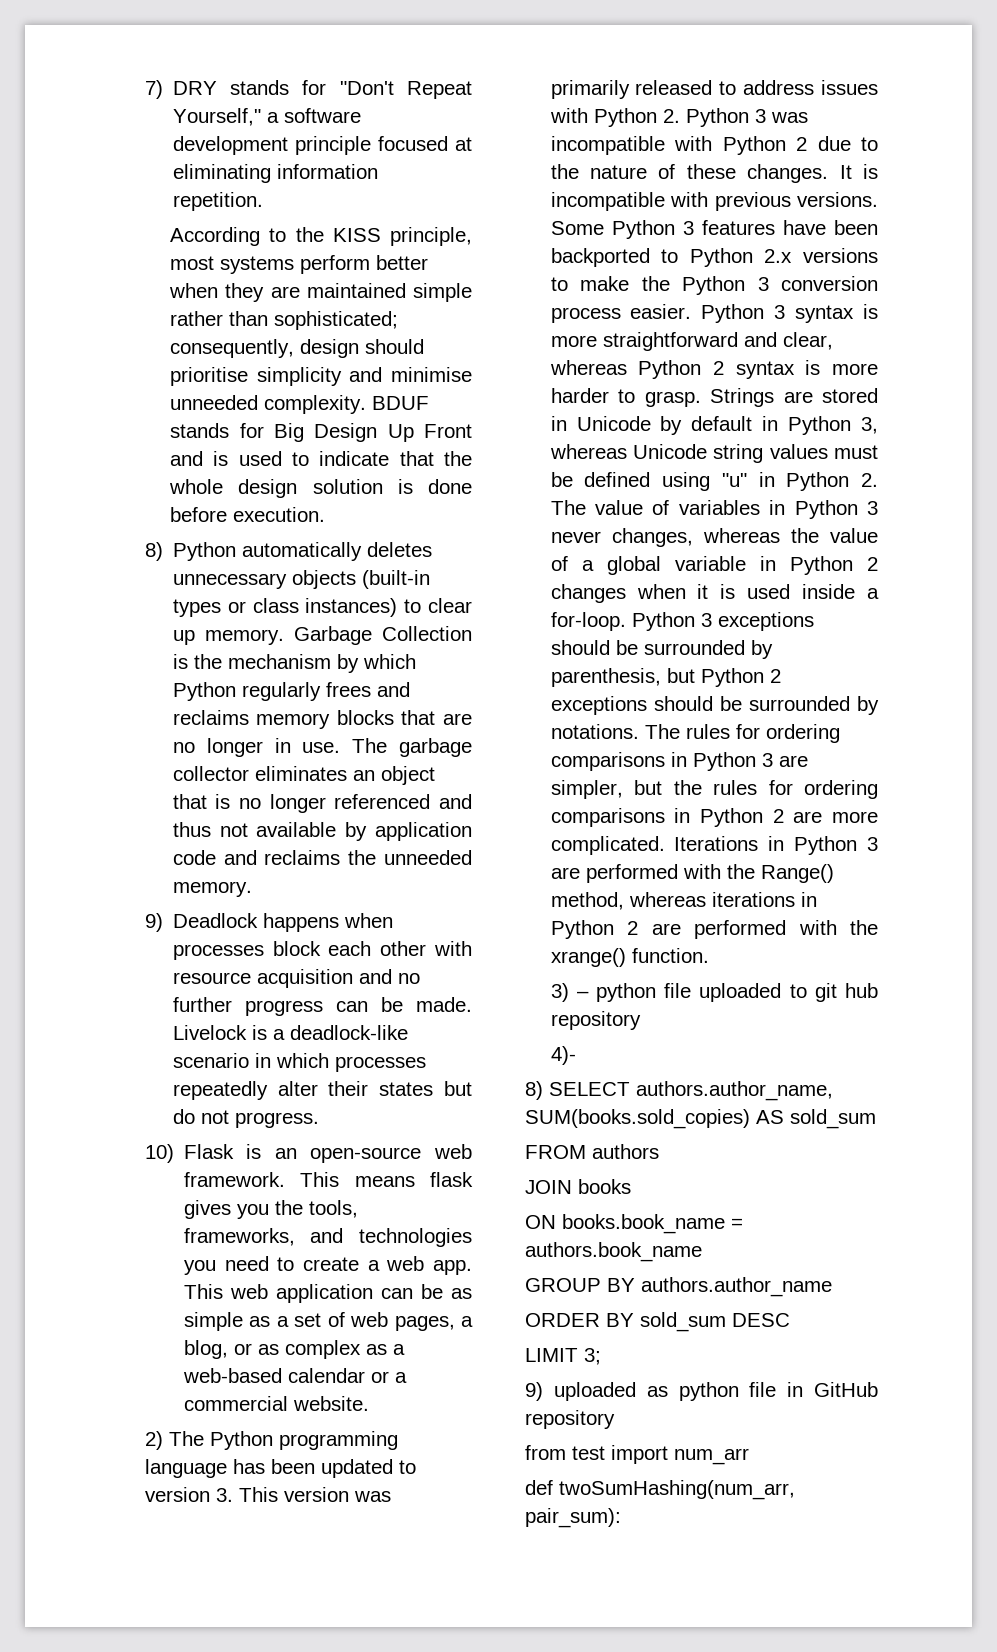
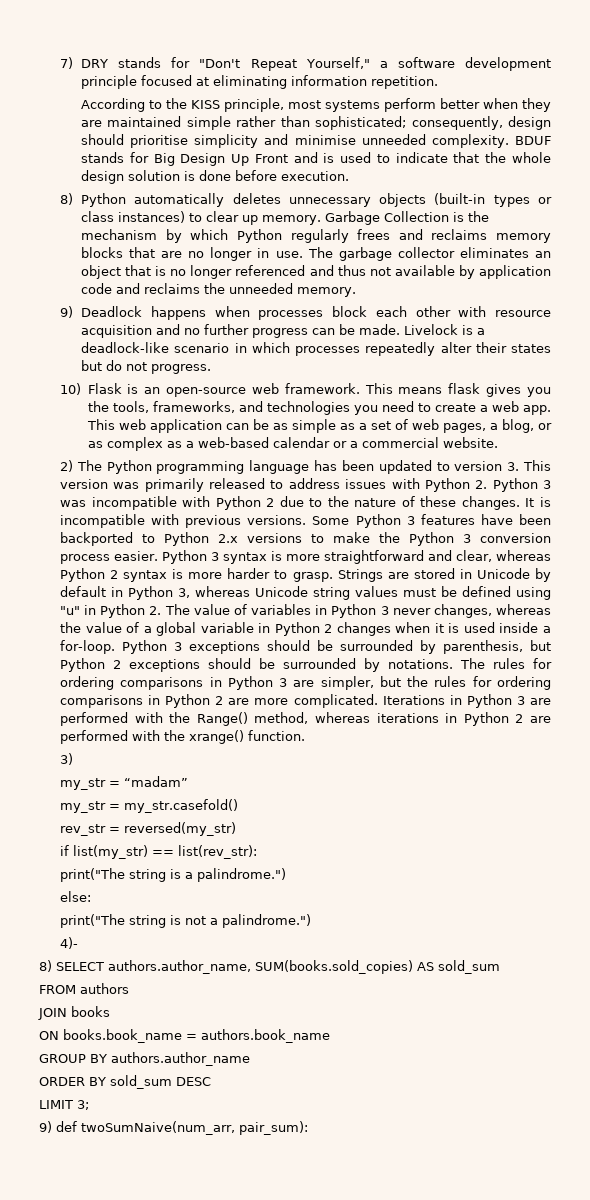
- 3) – python file uploaded to git hub repository
+ 3)
+ my_str = “madam”
+ my_str = my_str.casefold()
+ rev_str = reversed(my_str)
+ if list(my_str) == list(rev_str):
+ print("The string is a palindrome.")
+ else:
+ print("The string is not a palindrome.")
- 9) uploaded as python file in GitHub repository
- from test import num_arr
- def twoSumHashing(num_arr, pair_sum):
+ 9) def twoSumNaive(num_arr, pair_sum):

